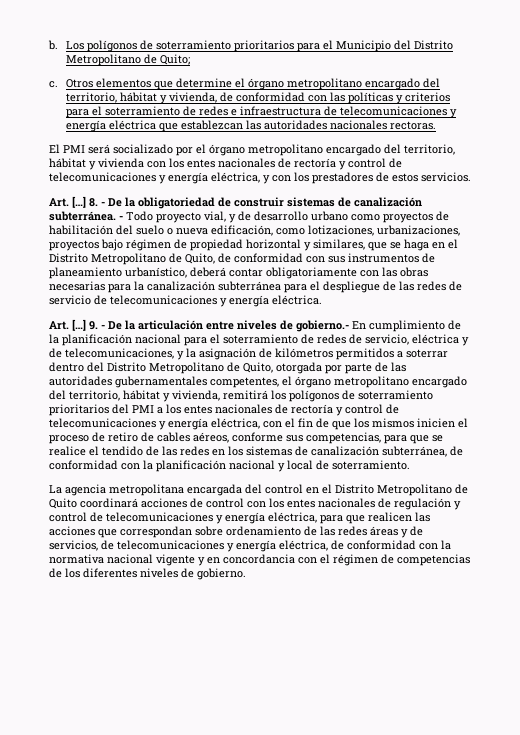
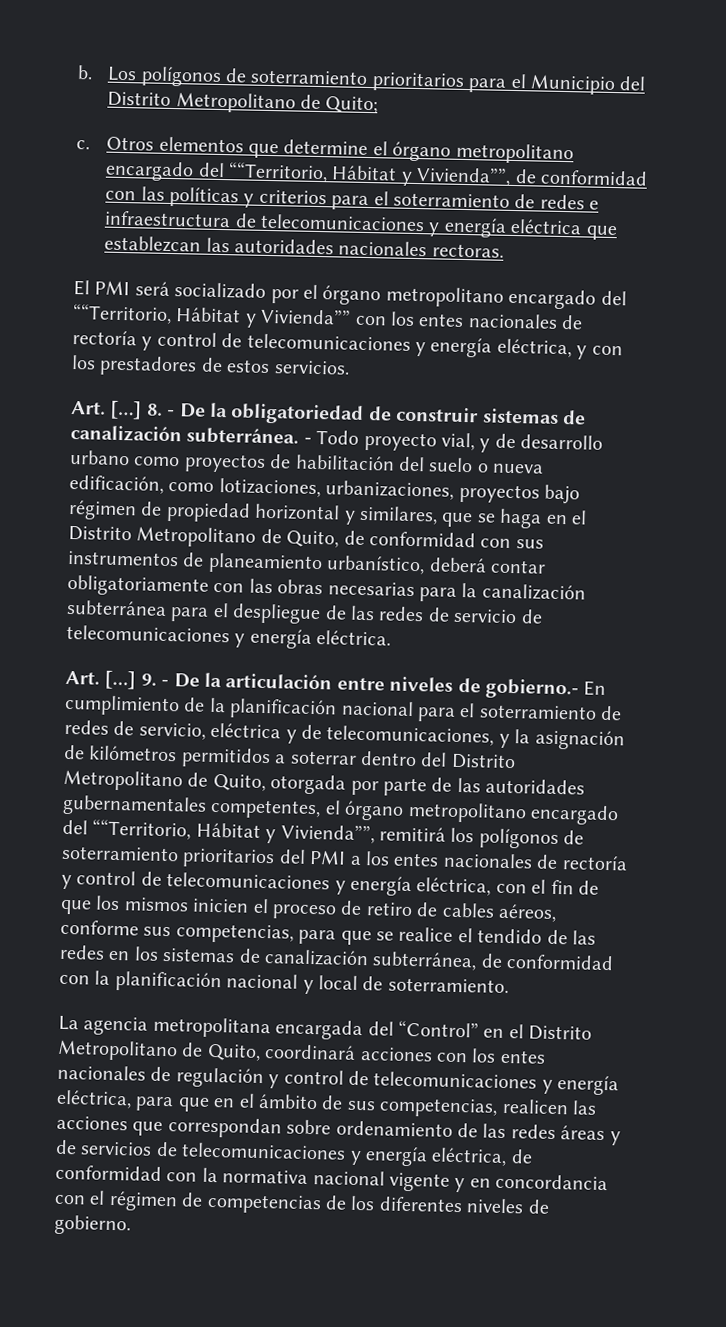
- Otros elementos que determine el órgano metropolitano encargado del territorio, hábitat y vivienda, de conformidad con las políticas y criterios para el soterramiento de redes e infraestructura de telecomunicaciones y energía eléctrica que establezcan las autoridades nacionales rectoras.
+ Otros elementos que determine el órgano metropolitano encargado del ““Territorio, Hábitat y Vivienda””, de conformidad con las políticas y criterios para el soterramiento de redes e infraestructura de telecomunicaciones y energía eléctrica que establezcan las autoridades nacionales rectoras.
- El PMI será socializado por el órgano metropolitano encargado del territorio, hábitat y vivienda con los entes nacionales de rectoría y control de telecomunicaciones y energía eléctrica, y con los prestadores de estos servicios.
+ El PMI será socializado por el órgano metropolitano encargado del ““Territorio, Hábitat y Vivienda”” con los entes nacionales de rectoría y control de telecomunicaciones y energía eléctrica, y con los prestadores de estos servicios.
- 9. - De la articulación entre niveles de gobierno.- En cumplimiento de la planificación nacional para el soterramiento de redes de servicio, eléctrica y de telecomunicaciones, y la asignación de kilómetros permitidos a soterrar dentro del Distrito Metropolitano de Quito, otorgada por parte de las autoridades gubernamentales competentes, el órgano metropolitano encargado del territorio, hábitat y vivienda, remitirá los polígonos de soterramiento prioritarios del PMI a los entes nacionales de rectoría y control de telecomunicaciones y energía eléctrica, con el fin de que los mismos inicien el proceso de retiro de cables aéreos, conforme sus competencias, para que se realice el tendido de las redes en los sistemas de canalización subterránea, de conformidad con la planificación nacional y local de soterramiento.
+ 9. - De la articulación entre niveles de gobierno.- En cumplimiento de la planificación nacional para el soterramiento de redes de servicio, eléctrica y de telecomunicaciones, y la asignación de kilómetros permitidos a soterrar dentro del Distrito Metropolitano de Quito, otorgada por parte de las autoridades gubernamentales competentes, el órgano metropolitano encargado del ““Territorio, Hábitat y Vivienda””, remitirá los polígonos de soterramiento prioritarios del PMI a los entes nacionales de rectoría y control de telecomunicaciones y energía eléctrica, con el fin de que los mismos inicien el proceso de retiro de cables aéreos, conforme sus competencias, para que se realice el tendido de las redes en los sistemas de canalización subterránea, de conformidad con la planificación nacional y local de soterramiento.
- La agencia metropolitana encargada del control en el Distrito Metropolitano de Quito coordinará acciones de control con los entes nacionales de regulación y control de telecomunicaciones y energía eléctrica, para que realicen las acciones que correspondan sobre ordenamiento de las redes áreas y de servicios, de telecomunicaciones y energía eléctrica, de conformidad con la normativa nacional vigente y en concordancia con el régimen de competencias de los diferentes niveles de gobierno.
+ La agencia metropolitana encargada del “Control” en el Distrito Metropolitano de Quito, coordinará acciones con los entes nacionales de regulación y control de telecomunicaciones y energía eléctrica, para que en el ámbito de sus competencias, realicen las acciones que correspondan sobre ordenamiento de las redes áreas y de servicios de telecomunicaciones y energía eléctrica, de conformidad con la normativa nacional vigente y en concordancia con el régimen de competencias de los diferentes niveles de gobierno.

